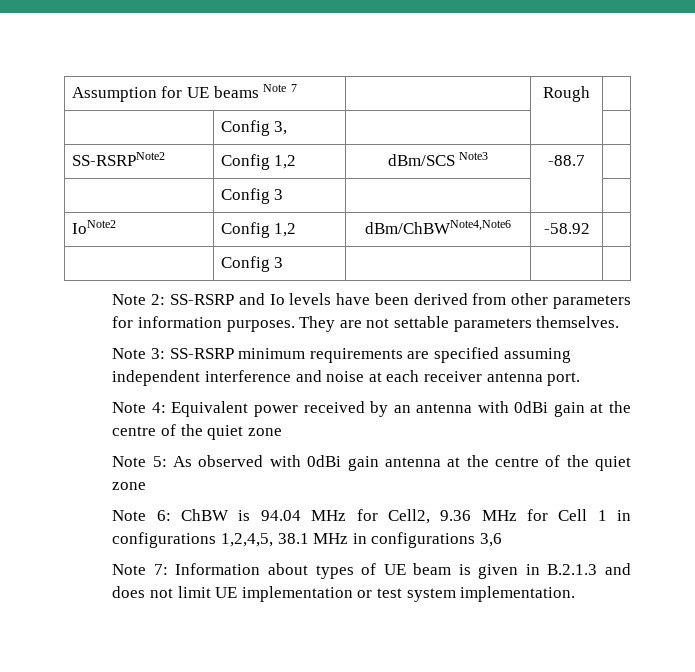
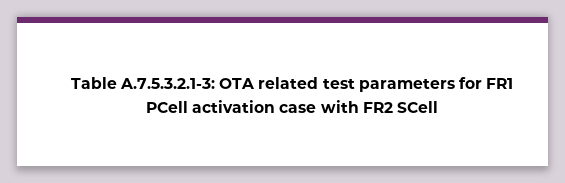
- Assumption for UE beams Note 7 | | Rough |
- | Config 3, | | |
- SS-RSRPNote2 | Config 1,2 | dBm/SCS Note3 | -88.7 |
- | Config 3 | | |
- IoNote2 | Config 1,2 | dBm/ChBWNote4,Note6 | -58.92 |
- | Config 3 | | |
- Note 2: SS-RSRP and Io levels have been derived from other parameters for information purposes. They are not settable parameters themselves.
- Note 3: SS-RSRP minimum requirements are specified assuming independent interference and noise at each receiver antenna port.
- Note 4: Equivalent power received by an antenna with 0dBi gain at the centre of the quiet zone
- Note 5: As observed with 0dBi gain antenna at the centre of the quiet zone
- Note 6: ChBW is 94.04 MHz for Cell2, 9.36 MHz for Cell 1 in configurations 1,2,4,5, 38.1 MHz in configurations 3,6
- Note 7: Information about types of UE beam is given in B.2.1.3 and does not limit UE implementation or test system implementation.
+ Table A.7.5.3.2.1-3: OTA related test parameters for FR1 PCell activation case with FR2 SCell

